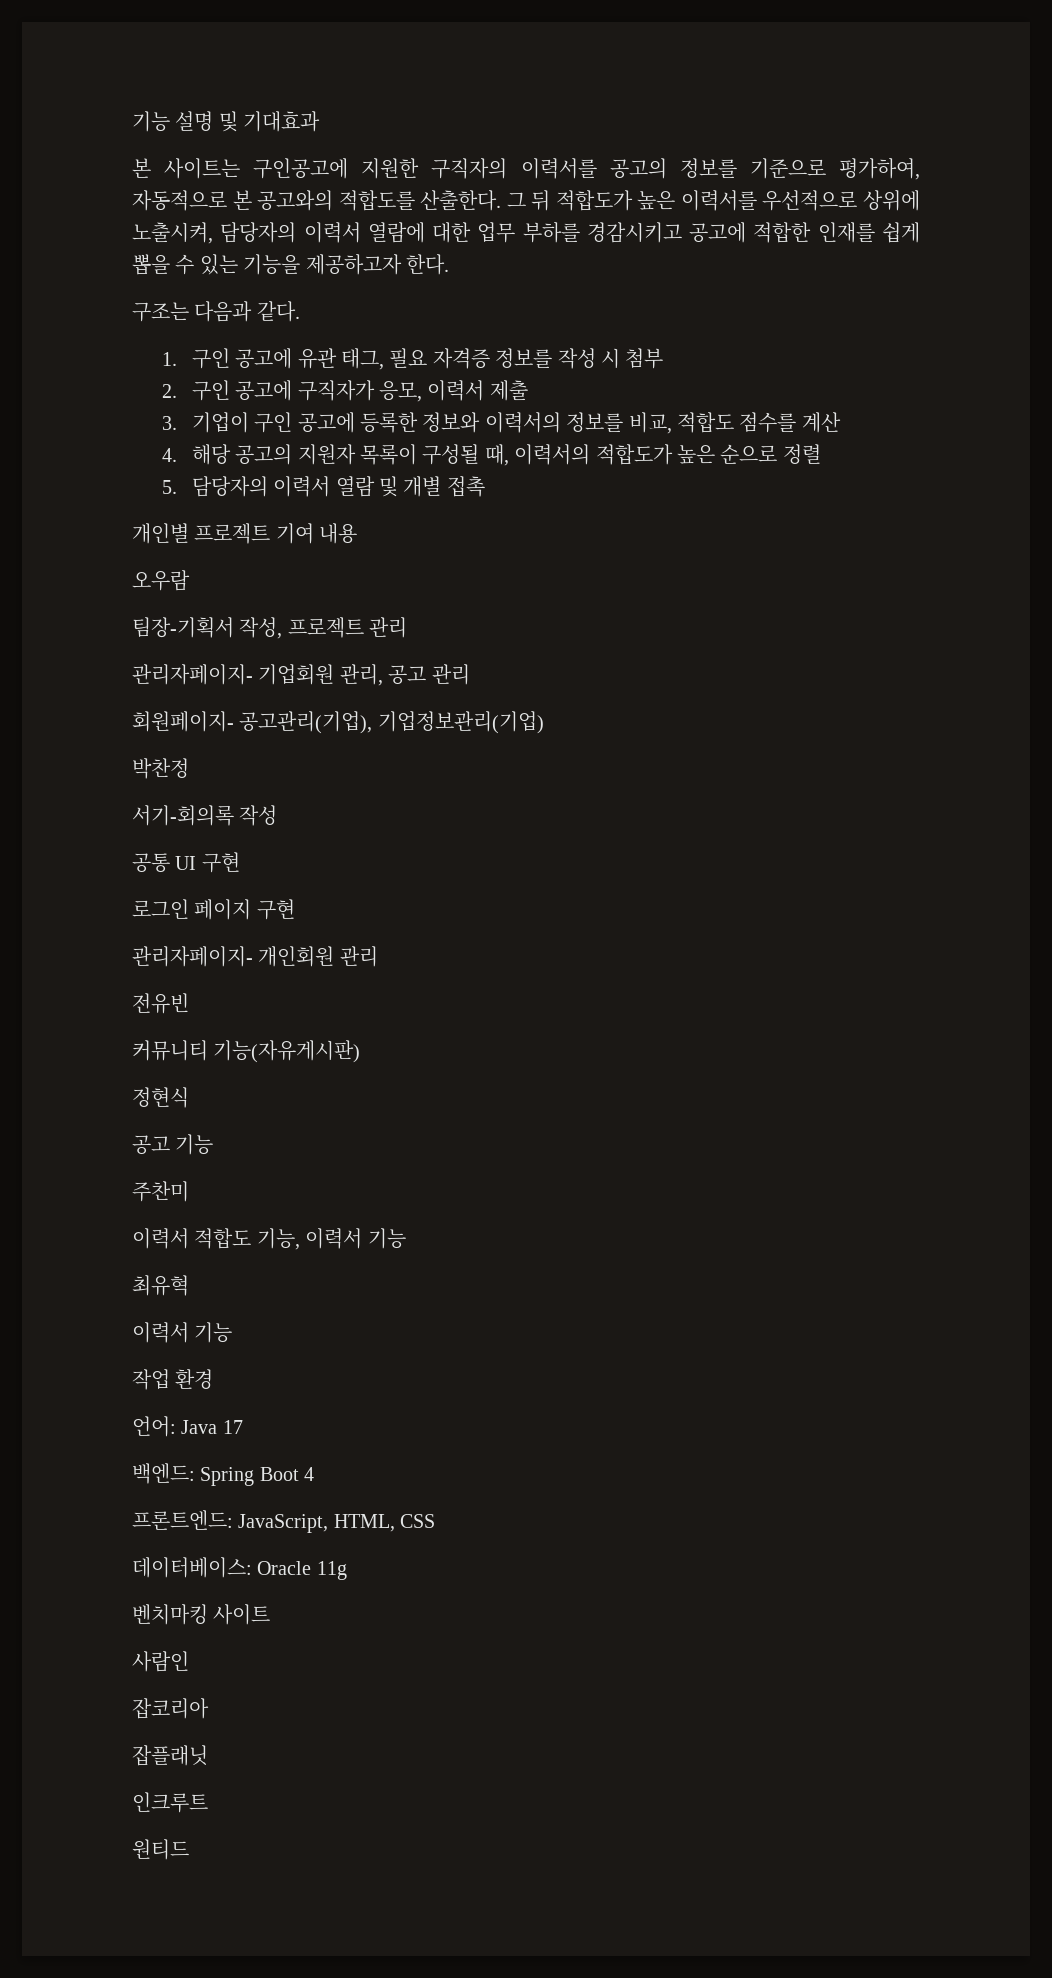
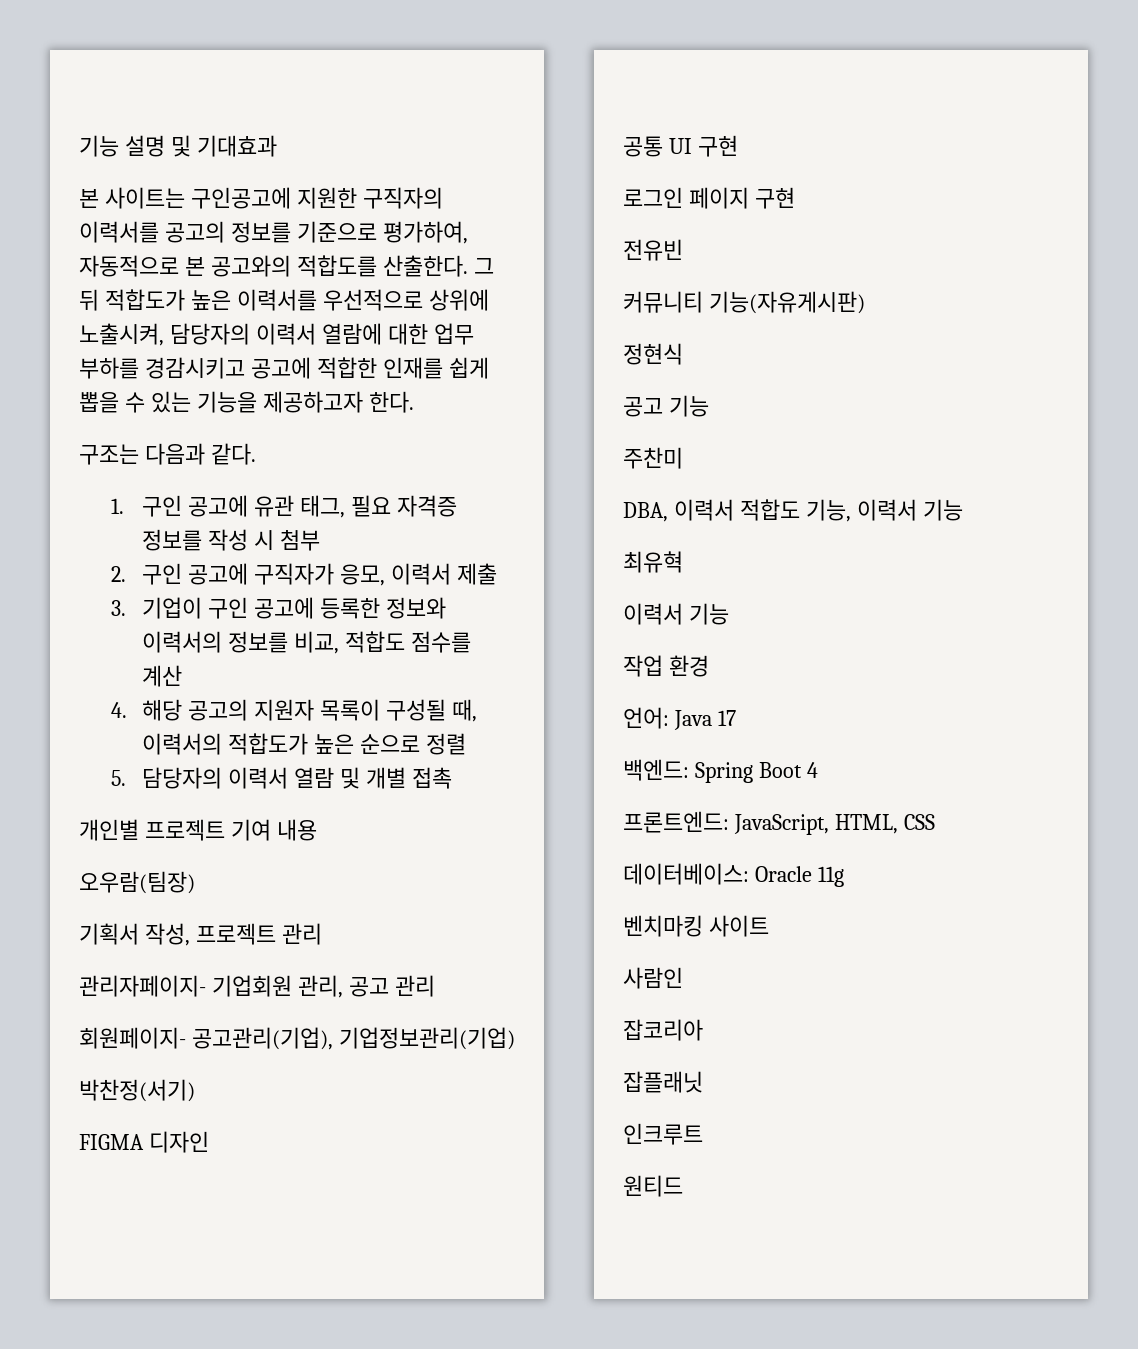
- 오우람
- 팀장-기획서 작성, 프로젝트 관리
+ 오우람(팀장)
+ 기획서 작성, 프로젝트 관리
- 박찬정
- 서기-회의록 작성
+ 박찬정(서기)
+ FIGMA 디자인
- 관리자페이지- 개인회원 관리
- 이력서 적합도 기능, 이력서 기능
+ DBA, 이력서 적합도 기능, 이력서 기능

